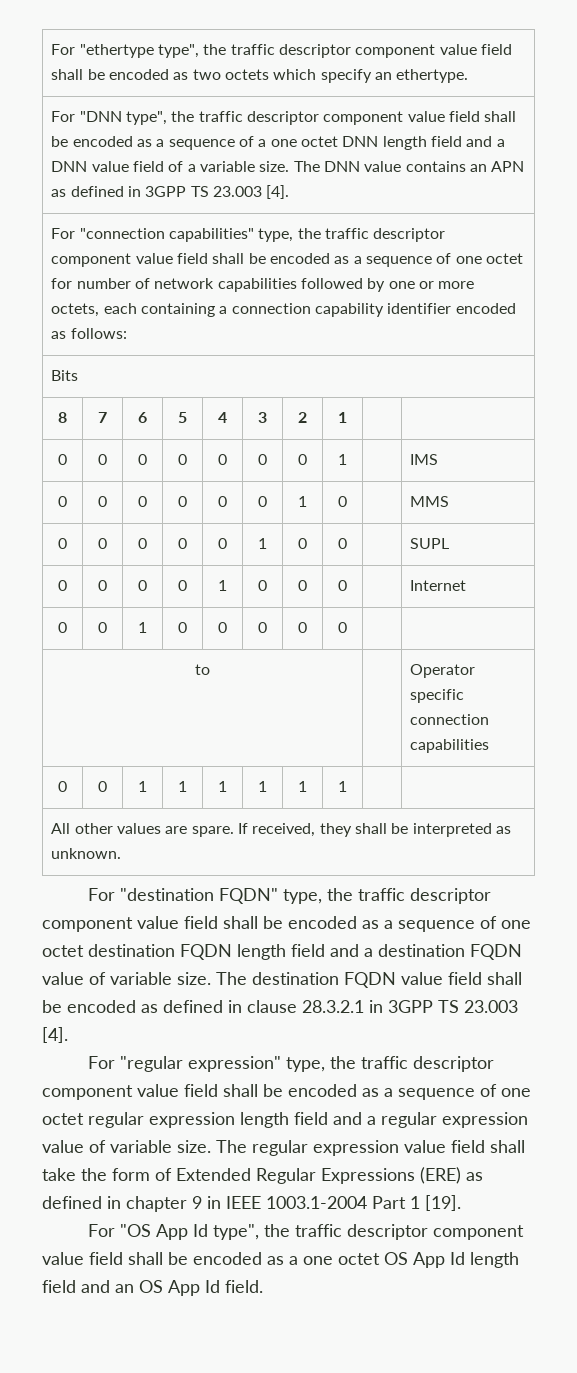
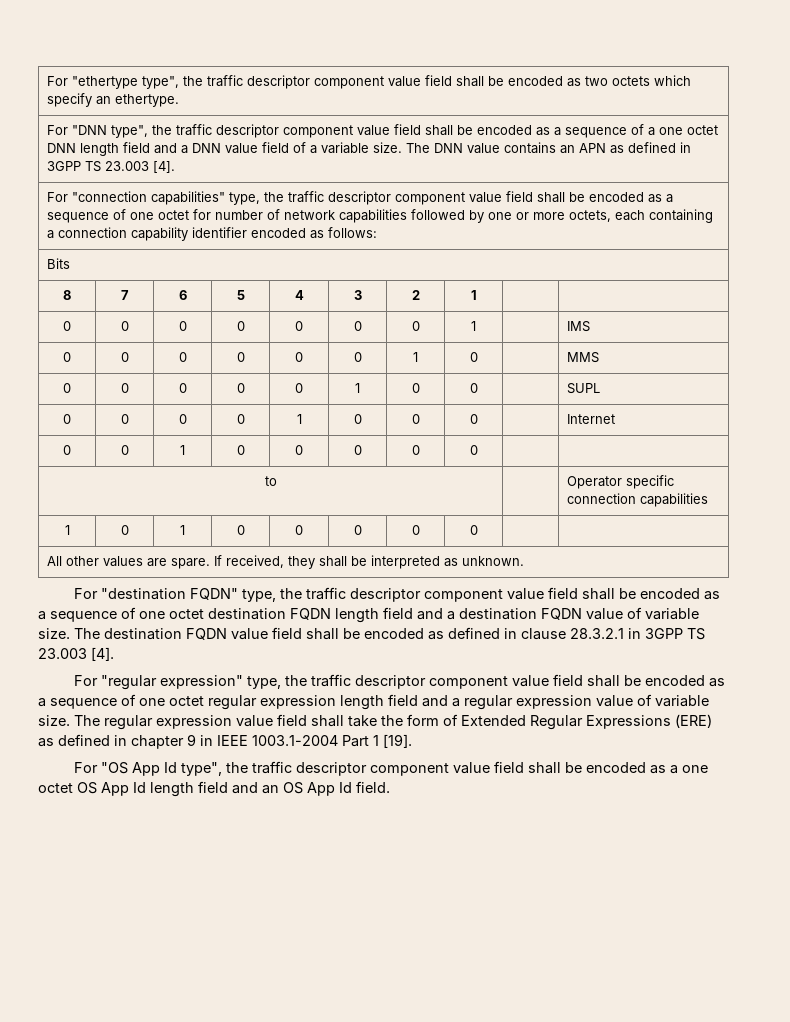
- 0 | 0 | 1 | 1 | 1 | 1 | 1 | 1 | |
+ 1 | 0 | 1 | 0 | 0 | 0 | 0 | 0 | |

